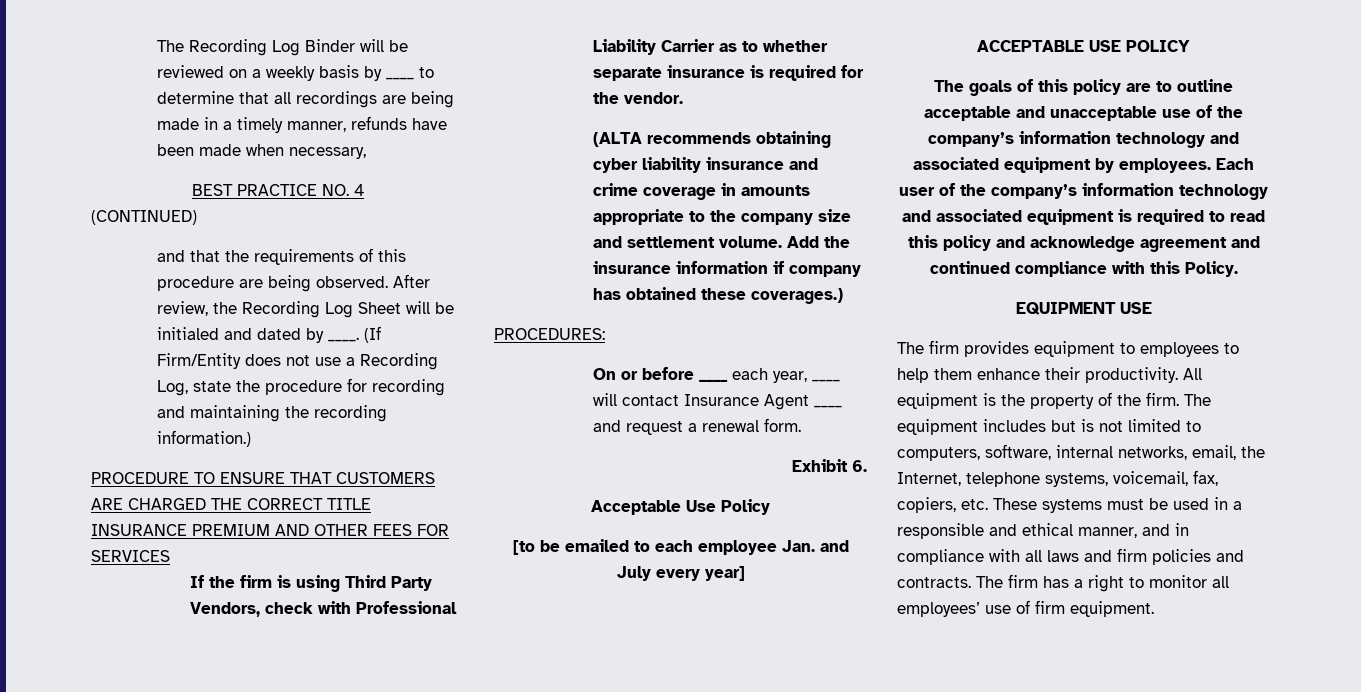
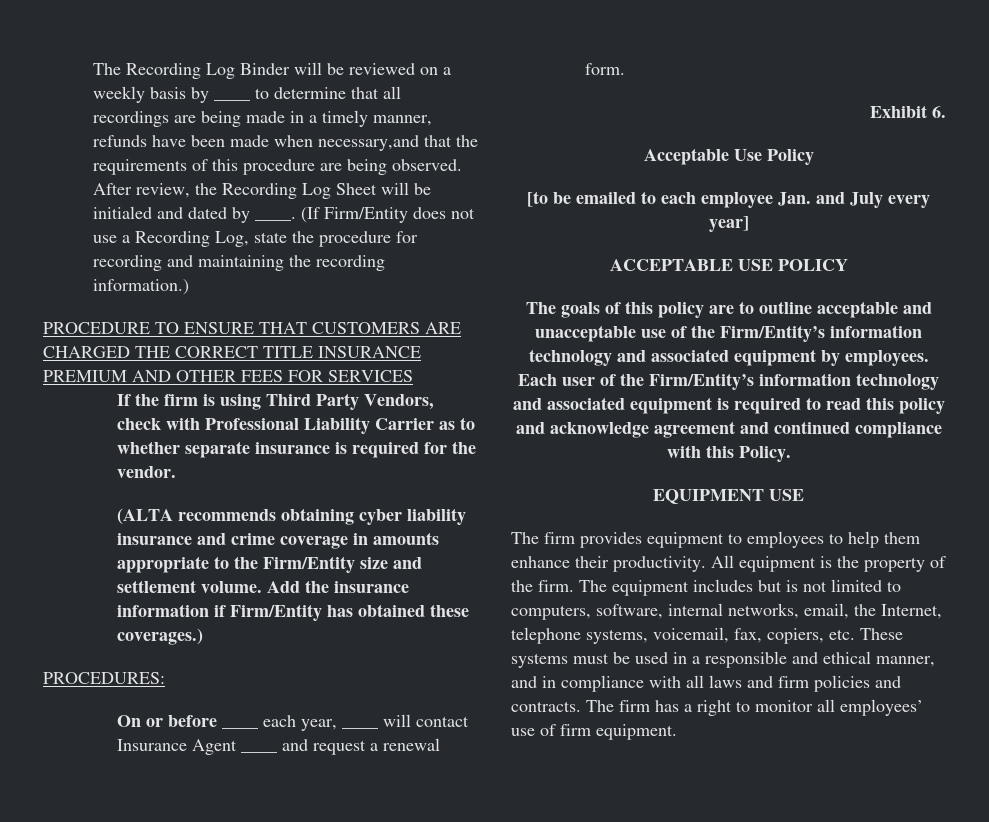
- The Recording Log Binder will be reviewed on a weekly basis by ____ to determine that all recordings are being made in a timely manner, refunds have been made when necessary,
- BEST PRACTICE NO. 4
- (CONTINUED)
- and that the requirements of this procedure are being observed.
+ The Recording Log Binder will be reviewed on a weekly basis by ____ to determine that all recordings are being made in a timely manner, refunds have been made when necessary,and that the requirements of this procedure are being observed.
- (ALTA recommends obtaining cyber liability insurance and crime coverage in amounts appropriate to the company size and settlement volume.
+ (ALTA recommends obtaining cyber liability insurance and crime coverage in amounts appropriate to the Firm/Entity size and settlement volume.
- Add the insurance information if company has obtained these coverages.)
+ Add the insurance information if Firm/Entity has obtained these coverages.)
- The goals of this policy are to outline acceptable and unacceptable use of the company’s information technology and associated equipment by employees.
+ The goals of this policy are to outline acceptable and unacceptable use of the Firm/Entity’s information technology and associated equipment by employees.
- Each user of the company’s information technology and associated equipment is required to read this policy and acknowledge agreement and continued compliance with this Policy.
+ Each user of the Firm/Entity’s information technology and associated equipment is required to read this policy and acknowledge agreement and continued compliance with this Policy.

